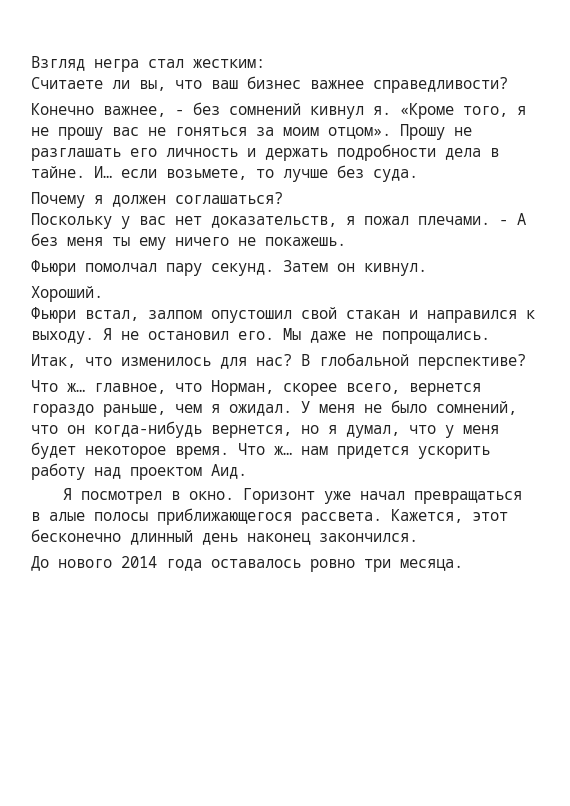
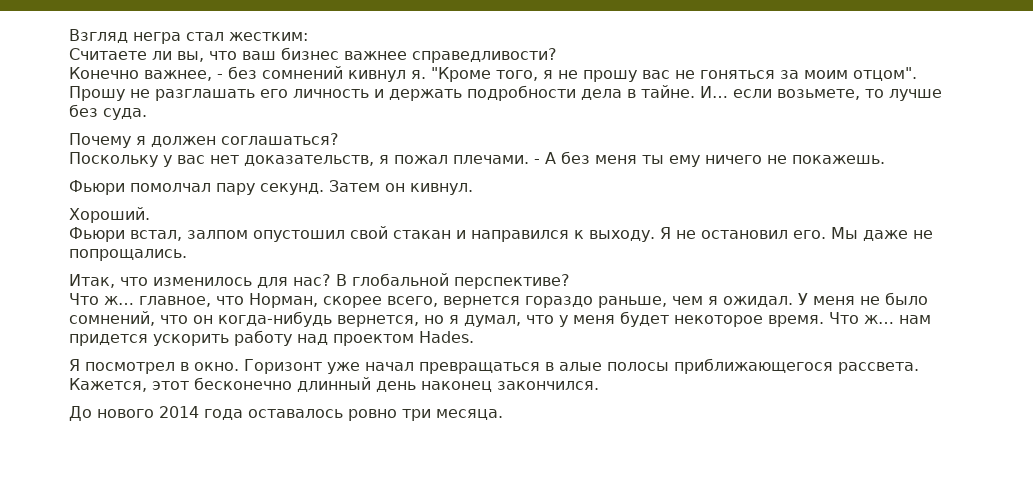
- «Кроме того, я не прошу вас не гоняться за моим отцом».
+ "Кроме того, я не прошу вас не гоняться за моим отцом".
- Что ж… нам придется ускорить работу над проектом Аид.
+ Что ж… нам придется ускорить работу над проектом Hades.

